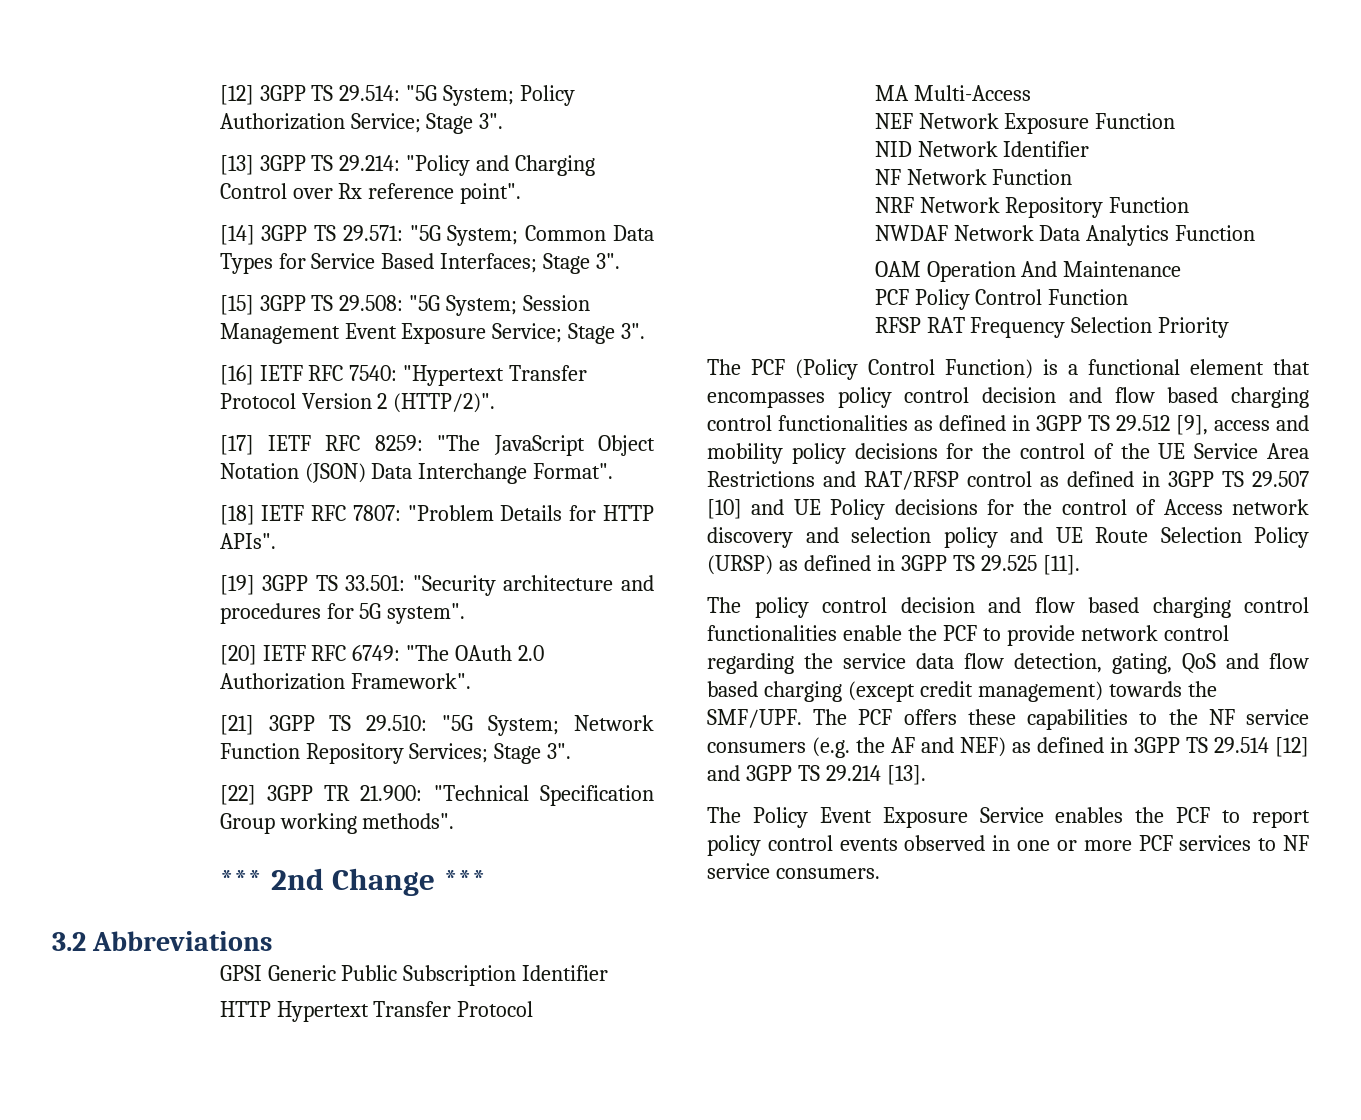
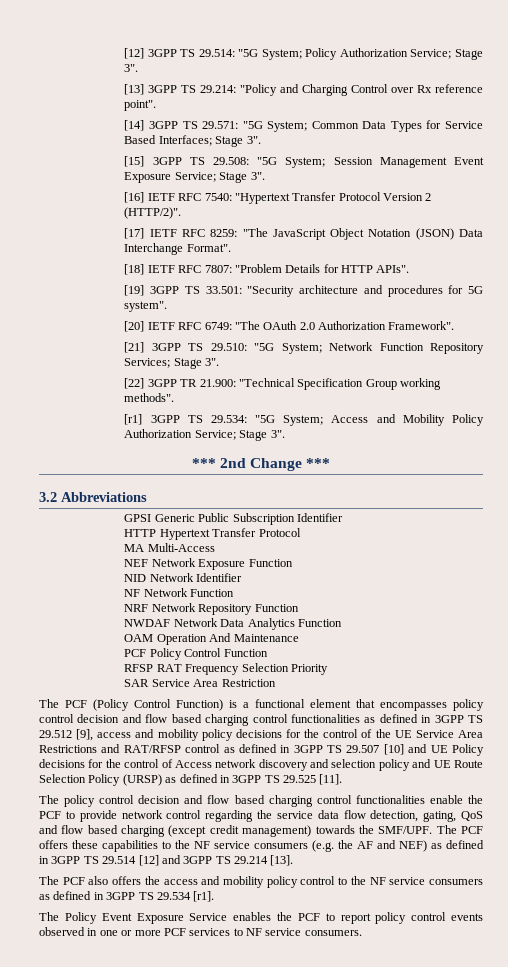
+ [r1] 3GPP TS 29.534: "5G System; Access and Mobility Policy Authorization Service; Stage 3".
+ SAR Service Area Restriction
+ The PCF also offers the access and mobility policy control to the NF service consumers as defined in 3GPP TS 29.534 [r1].

